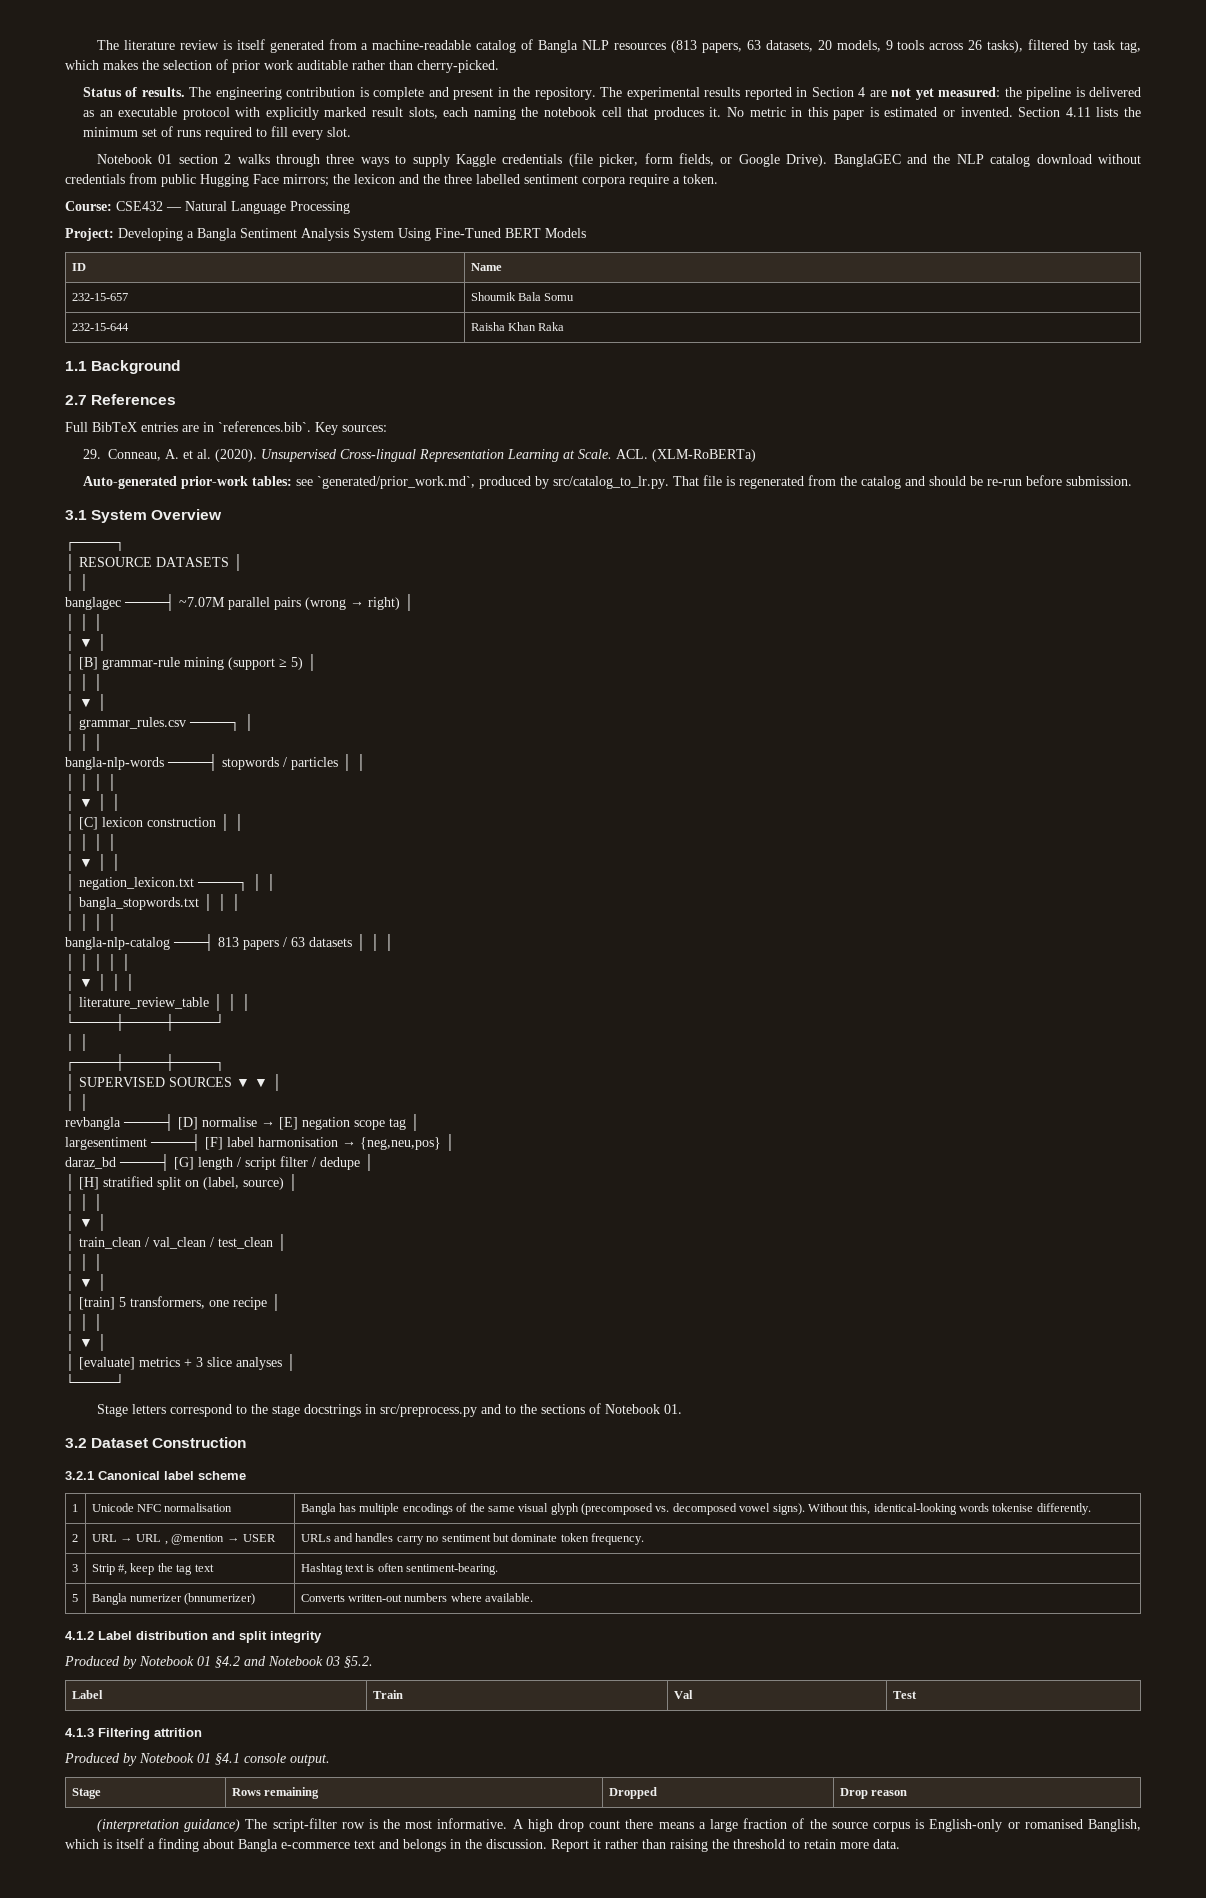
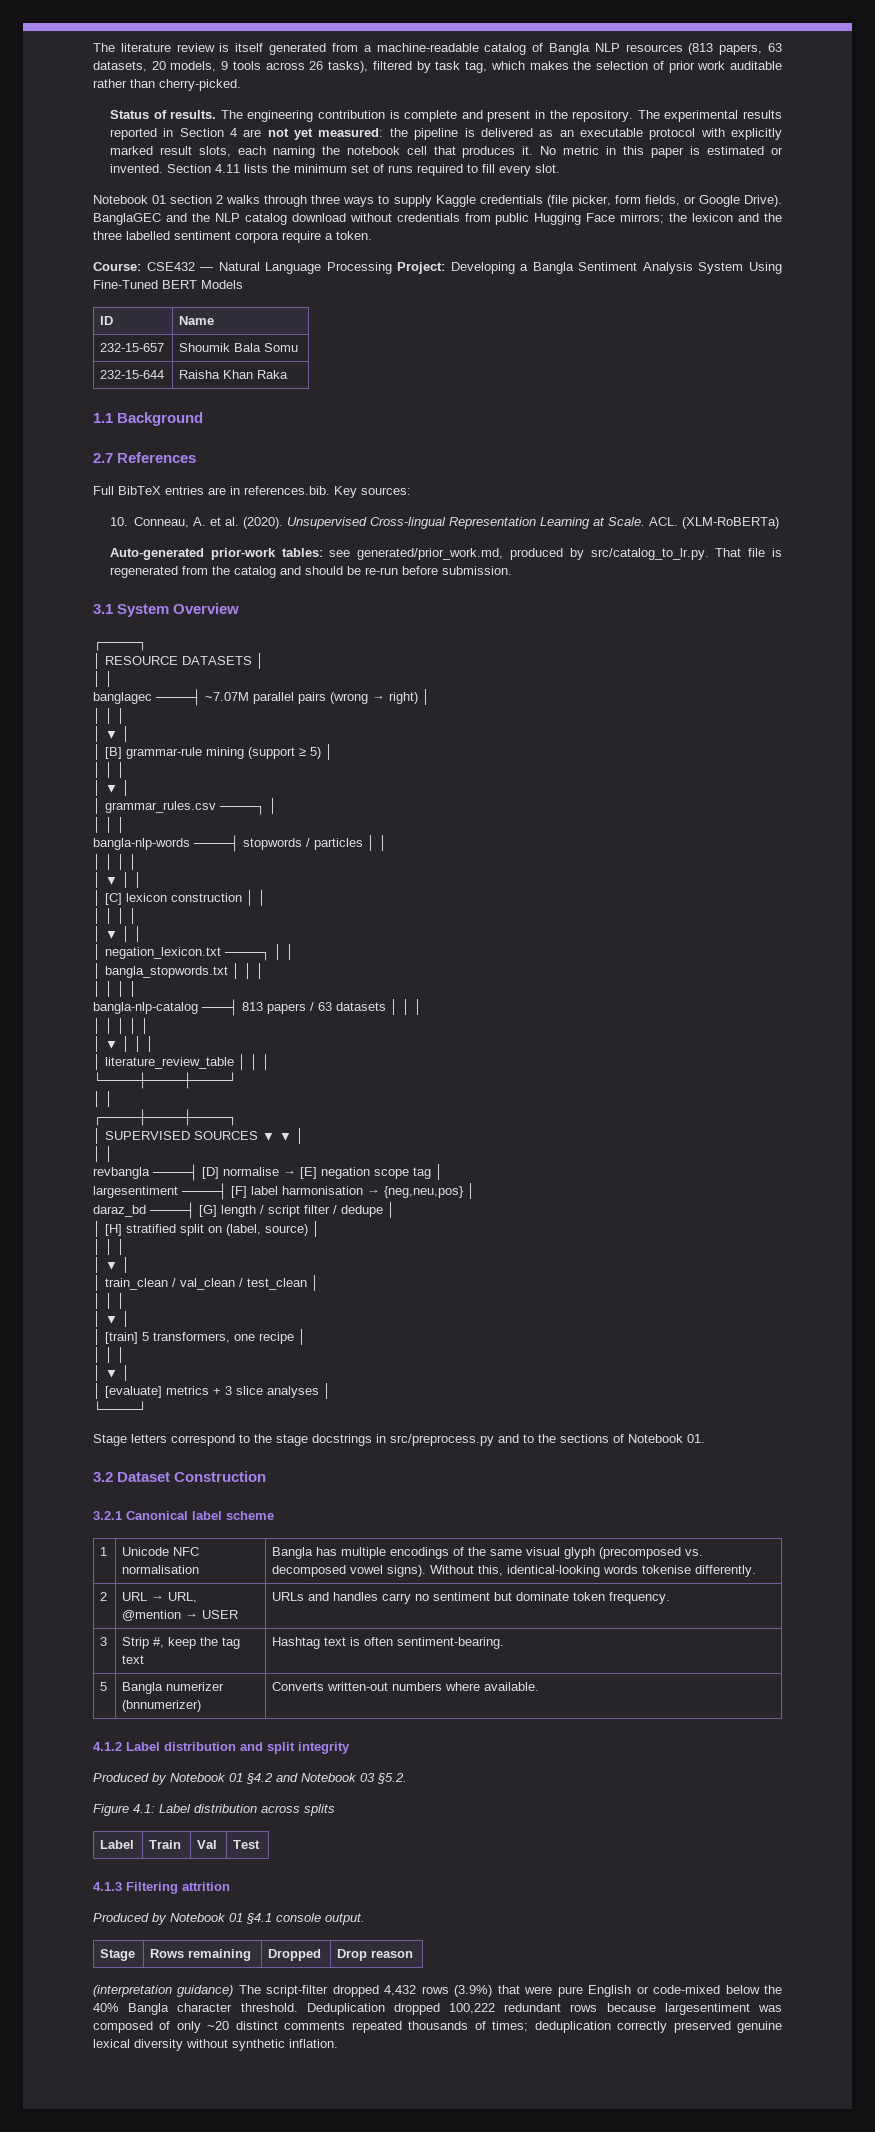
- Course: CSE432 — Natural Language Processing
- Project: Developing a Bangla Sentiment Analysis System Using Fine-Tuned BERT Models
+ Course: CSE432 — Natural Language Processing Project: Developing a Bangla Sentiment Analysis System Using Fine-Tuned BERT Models
- Full BibTeX entries are in `references.bib`. Key sources:
+ Full BibTeX entries are in references.bib. Key sources:
- 29. Conneau, A. et al. (2020).
+ 10. Conneau, A. et al. (2020).
- Auto-generated prior-work tables: see `generated/prior_work.md`, produced by src/catalog_to_lr.py. That file is regenerated from the catalog and should be re-run before submission.
+ Auto-generated prior-work tables: see generated/prior_work.md, produced by src/catalog_to_lr.py. That file is regenerated from the catalog and should be re-run before submission.
- 2 | URL → URL , @mention → USER | URLs and handles carry no sentiment but dominate token frequency.
+ 2 | URL → URL, @mention → USER | URLs and handles carry no sentiment but dominate token frequency.
+ Figure 4.1: Label distribution across splits
- (interpretation guidance) The script-filter row is the most informative. A high drop count there means a large fraction of the source corpus is English-only or romanised Banglish, which is itself a finding about Bangla e-commerce text and belongs in the discussion. Report it rather than raising the threshold to retain more data.
+ (interpretation guidance) The script-filter dropped 4,432 rows (3.9%) that were pure English or code-mixed below the 40% Bangla character threshold. Deduplication dropped 100,222 redundant rows because largesentiment was composed of only ~20 distinct comments repeated thousands of times; deduplication correctly preserved genuine lexical diversity without synthetic inflation.

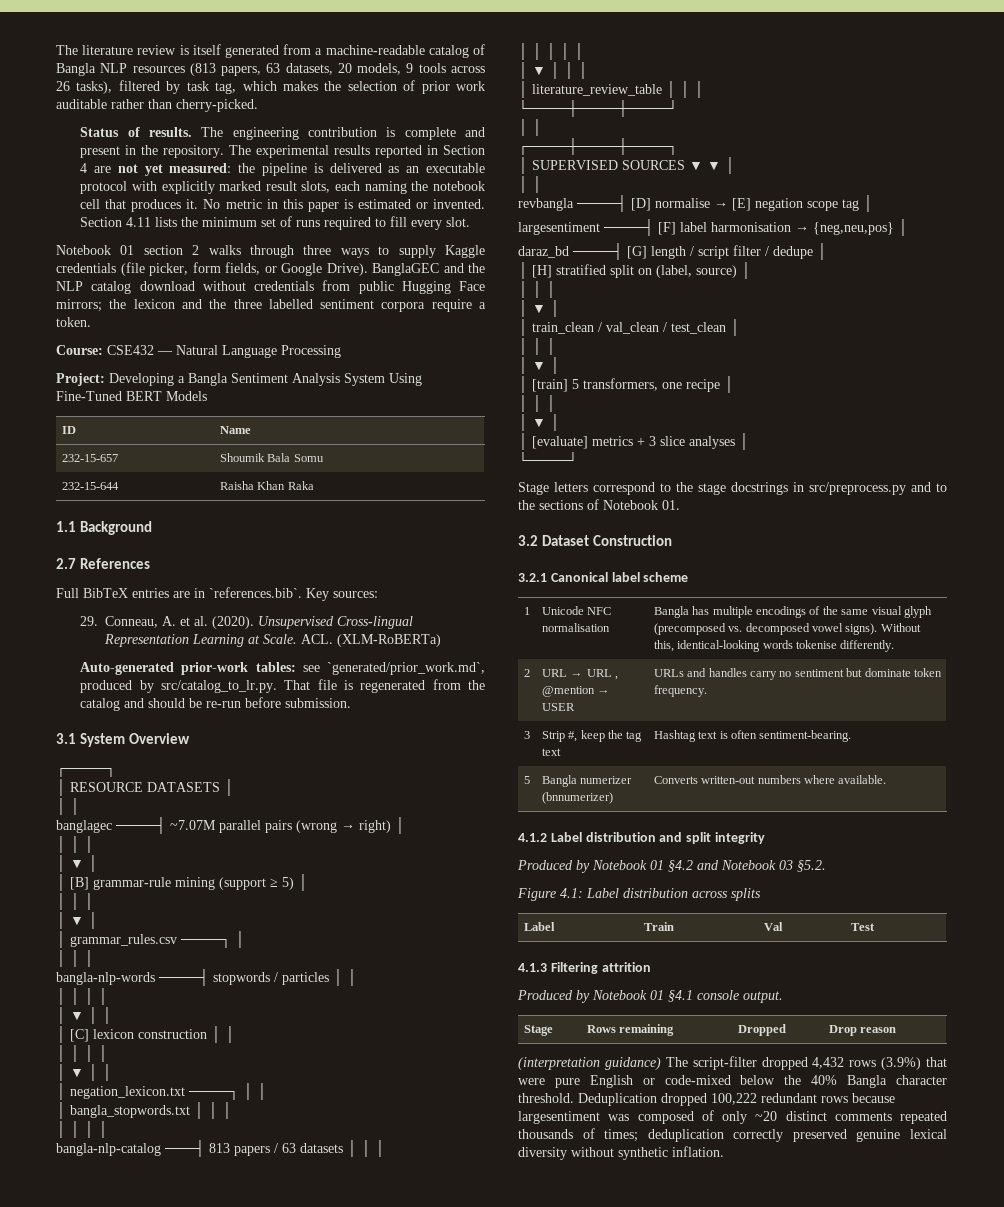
- Course: CSE432 — Natural Language Processing Project: Developing a Bangla Sentiment Analysis System Using Fine-Tuned BERT Models
+ Course: CSE432 — Natural Language Processing
+ Project: Developing a Bangla Sentiment Analysis System Using Fine-Tuned BERT Models
- Full BibTeX entries are in references.bib. Key sources:
+ Full BibTeX entries are in `references.bib`. Key sources:
- 10. Conneau, A. et al. (2020).
+ 29. Conneau, A. et al. (2020).
- Auto-generated prior-work tables: see generated/prior_work.md, produced by src/catalog_to_lr.py. That file is regenerated from the catalog and should be re-run before submission.
+ Auto-generated prior-work tables: see `generated/prior_work.md`, produced by src/catalog_to_lr.py. That file is regenerated from the catalog and should be re-run before submission.
- 2 | URL → URL, @mention → USER | URLs and handles carry no sentiment but dominate token frequency.
+ 2 | URL → URL , @mention → USER | URLs and handles carry no sentiment but dominate token frequency.

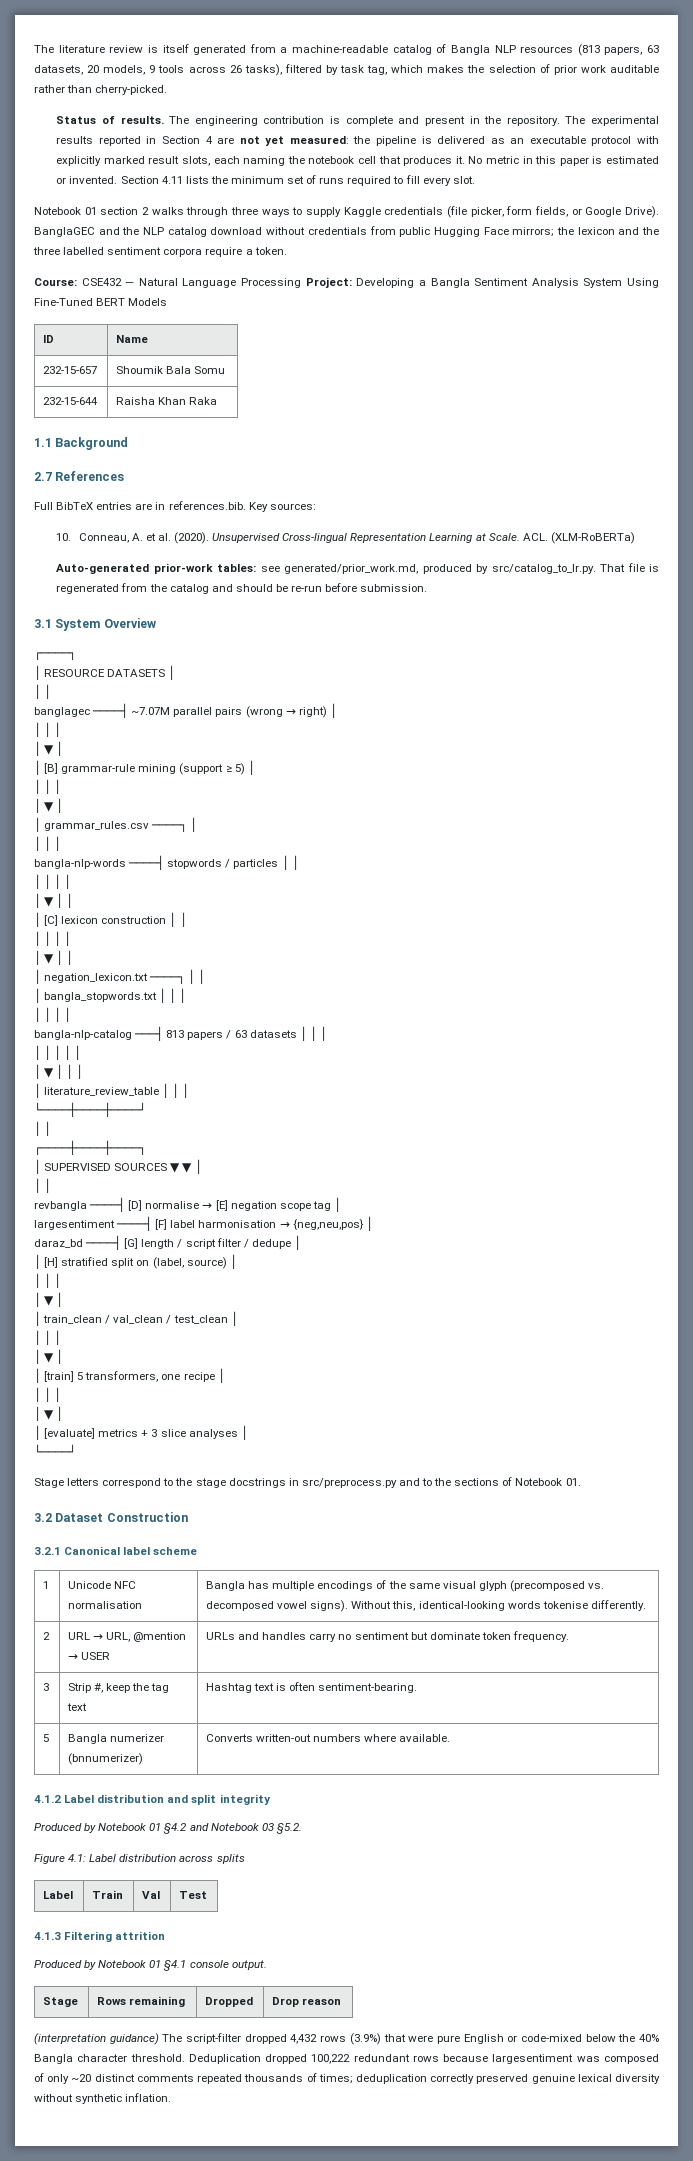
- Course: CSE432 — Natural Language Processing
- Project: Developing a Bangla Sentiment Analysis System Using Fine-Tuned BERT Models
+ Course: CSE432 — Natural Language Processing Project: Developing a Bangla Sentiment Analysis System Using Fine-Tuned BERT Models
- Full BibTeX entries are in `references.bib`. Key sources:
+ Full BibTeX entries are in references.bib. Key sources:
- 29. Conneau, A. et al. (2020).
+ 10. Conneau, A. et al. (2020).
- Auto-generated prior-work tables: see `generated/prior_work.md`, produced by src/catalog_to_lr.py. That file is regenerated from the catalog and should be re-run before submission.
+ Auto-generated prior-work tables: see generated/prior_work.md, produced by src/catalog_to_lr.py. That file is regenerated from the catalog and should be re-run before submission.
- 2 | URL → URL , @mention → USER | URLs and handles carry no sentiment but dominate token frequency.
+ 2 | URL → URL, @mention → USER | URLs and handles carry no sentiment but dominate token frequency.

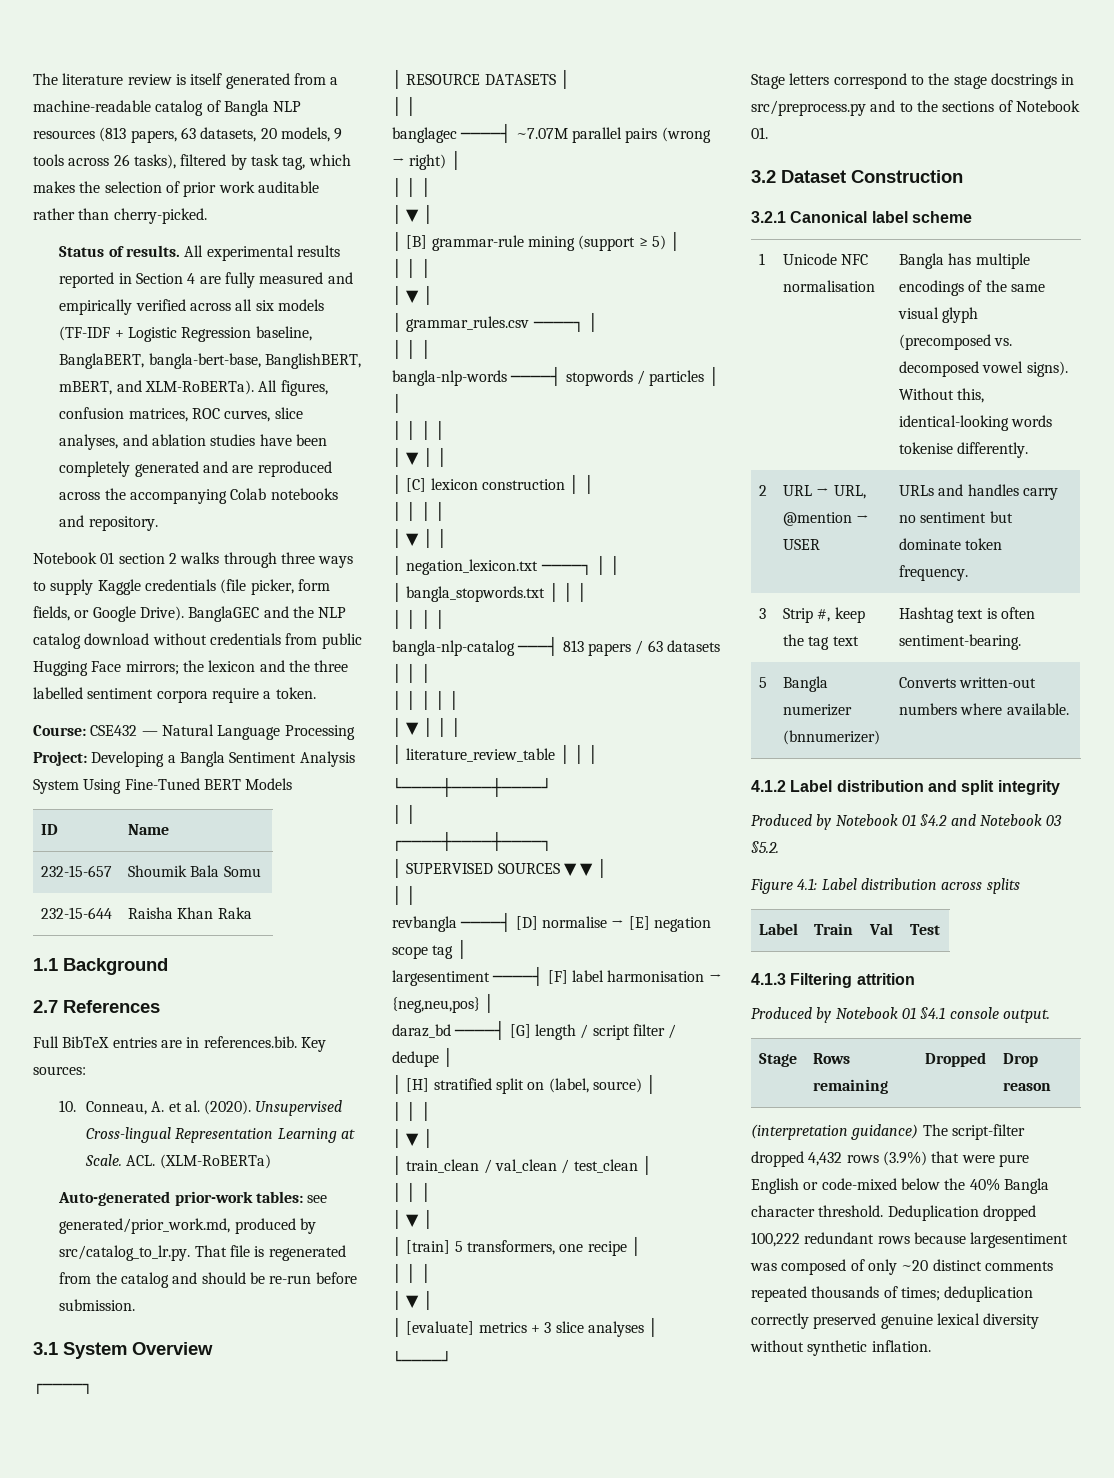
- The engineering contribution is complete and present in the repository. The experimental results reported in Section 4 are not yet measured: the pipeline is delivered as an executable protocol with explicitly marked result slots, each naming the notebook cell that produces it. No metric in this paper is estimated or invented. Section 4.11 lists the minimum set of runs required to fill every slot.
+ All experimental results reported in Section 4 are fully measured and empirically verified across all six models (TF-IDF + Logistic Regression baseline, BanglaBERT, bangla-bert-base, BanglishBERT, mBERT, and XLM-RoBERTa). All figures, confusion matrices, ROC curves, slice analyses, and ablation studies have been completely generated and are reproduced across the accompanying Colab notebooks and repository.

